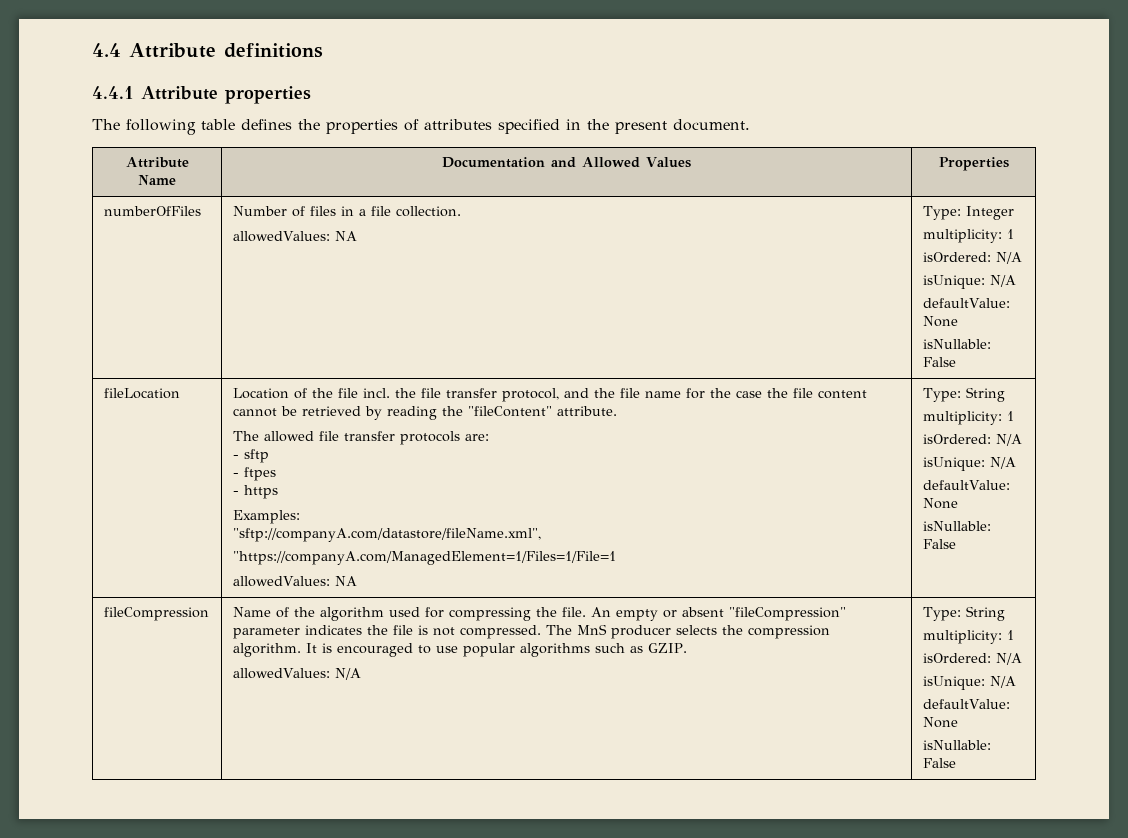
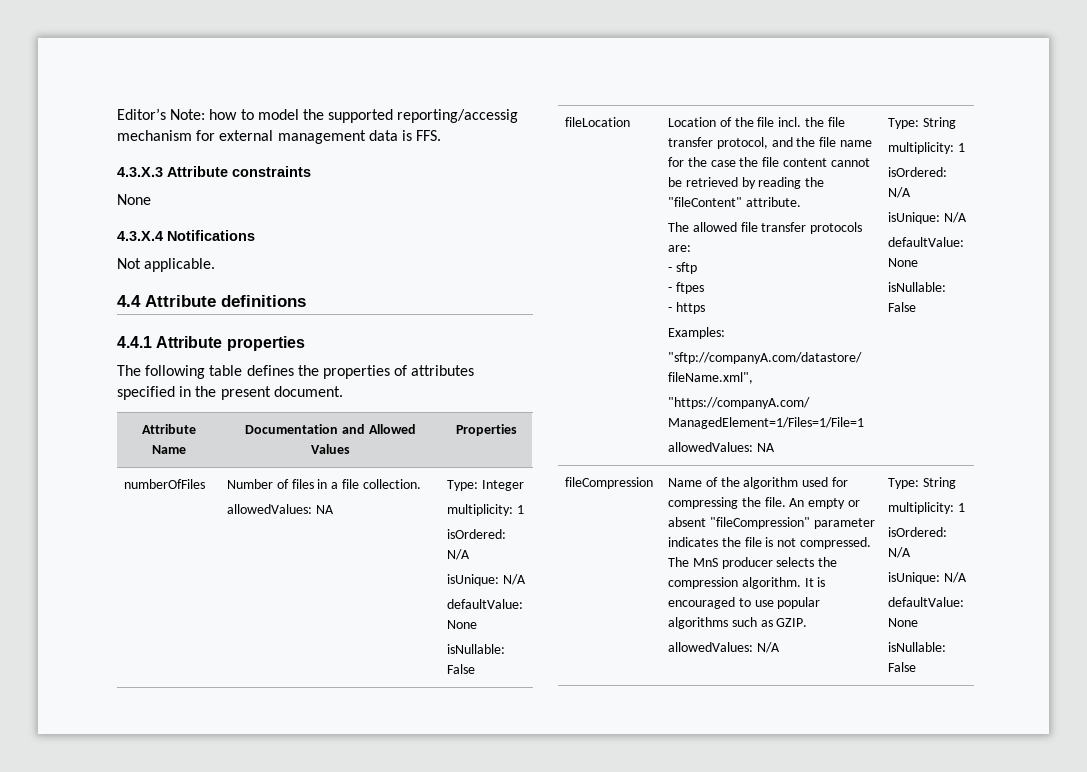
+ Editor’s Note: how to model the supported reporting/accessig mechanism for external management data is FFS.
+ 4.3.X.3 Attribute constraints
+ None
+ 4.3.X.4 Notifications
+ Not applicable.

